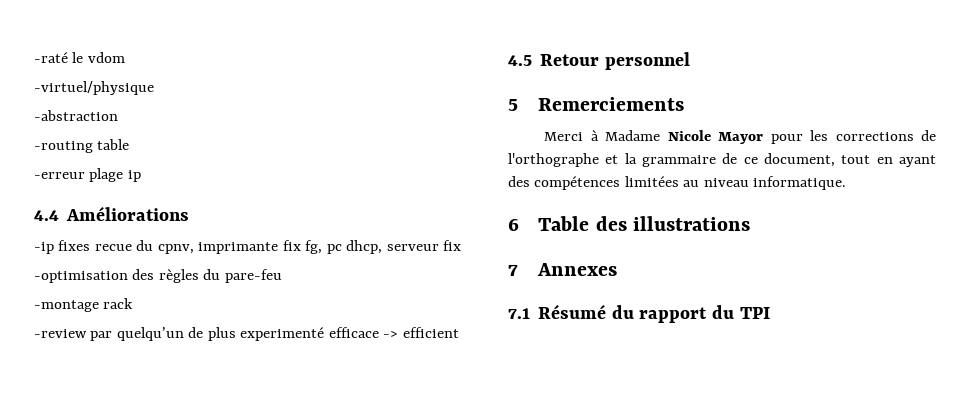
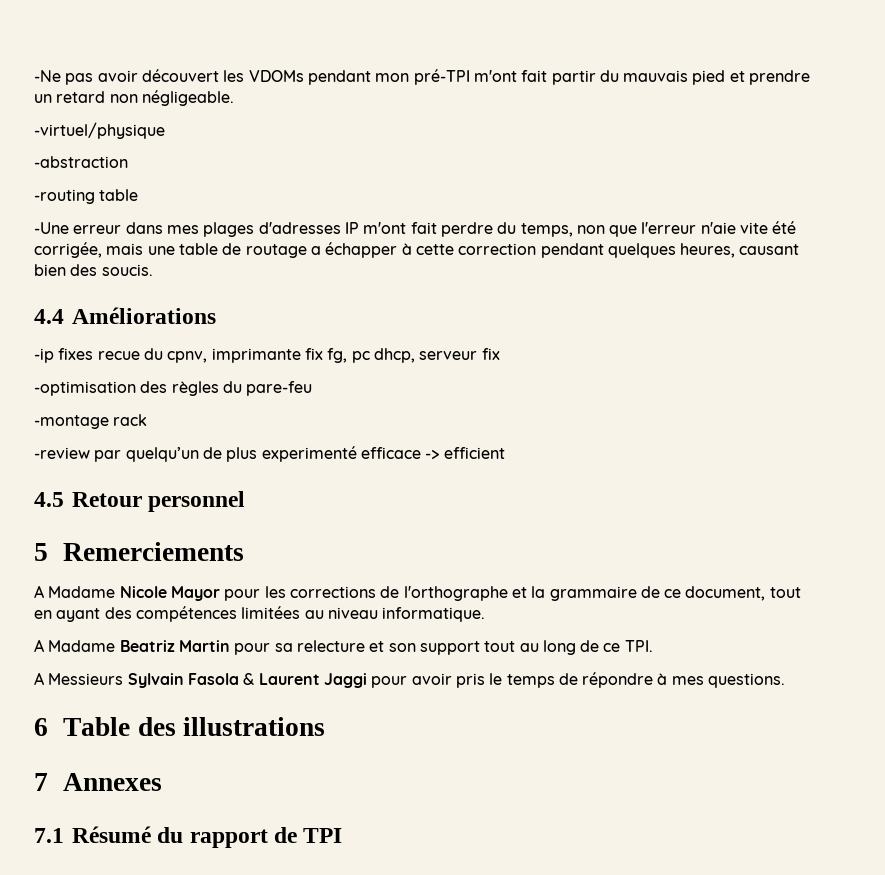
- -raté le vdom
+ -Ne pas avoir découvert les VDOMs pendant mon pré-TPI m'ont fait partir du mauvais pied et prendre un retard non négligeable.
  -virtuel/physique
  -abstraction
  -routing table
- -erreur plage ip
+ -Une erreur dans mes plages d'adresses IP m'ont fait perdre du temps, non que l'erreur n'aie vite été corrigée, mais une table de routage a échapper à cette correction pendant quelques heures, causant bien des soucis.
- Merci à Madame Nicole Mayor pour les corrections de l'orthographe et la grammaire de ce document, tout en ayant des compétences limitées au niveau informatique.
+ A Madame Nicole Mayor pour les corrections de l'orthographe et la grammaire de ce document, tout en ayant des compétences limitées au niveau informatique.
+ A Madame Beatriz Martin pour sa relecture et son support tout au long de ce TPI.
+ A Messieurs Sylvain Fasola & Laurent Jaggi pour avoir pris le temps de répondre à mes questions.
- 7.1 Résumé du rapport du TPI
+ 7.1 Résumé du rapport de TPI

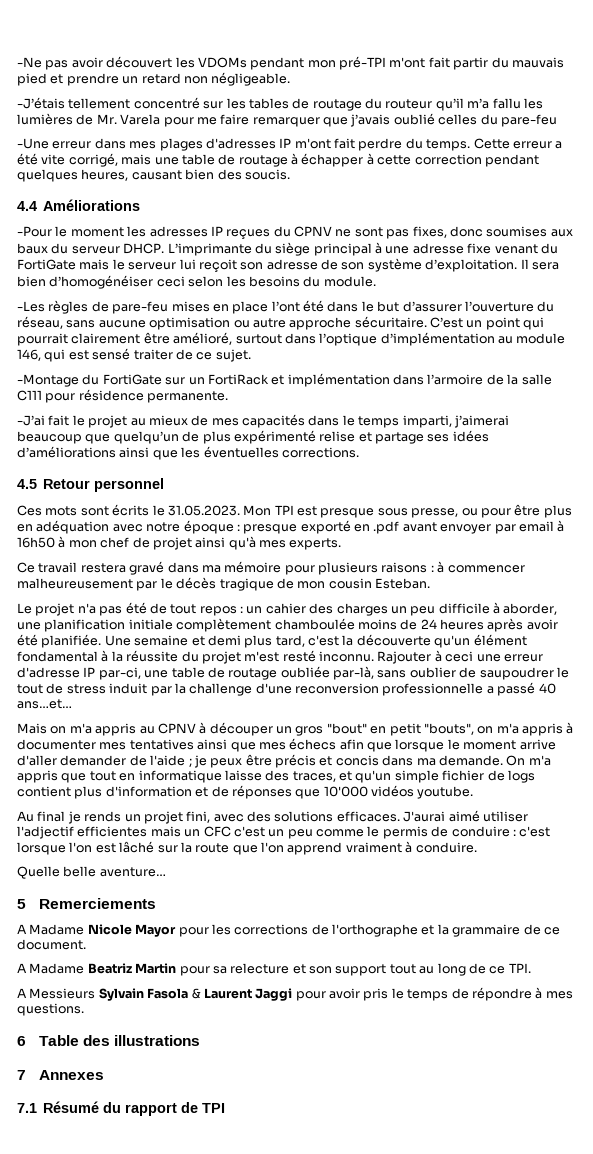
- -virtuel/physique
- -abstraction
- -routing table
+ -J’étais tellement concentré sur les tables de routage du routeur qu’il m’a fallu les lumières de Mr. Varela pour me faire remarquer que j’avais oublié celles du pare-feu
- -Une erreur dans mes plages d'adresses IP m'ont fait perdre du temps, non que l'erreur n'aie vite été corrigée, mais une table de routage a échapper à cette correction pendant quelques heures, causant bien des soucis.
+ -Une erreur dans mes plages d'adresses IP m'ont fait perdre du temps. Cette erreur a été vite corrigé, mais une table de routage à échapper à cette correction pendant quelques heures, causant bien des soucis.
- -ip fixes recue du cpnv, imprimante fix fg, pc dhcp, serveur fix
- -optimisation des règles du pare-feu
- -montage rack
- -review par quelqu’un de plus experimenté efficace -> efficient
+ -Pour le moment les adresses IP reçues du CPNV ne sont pas fixes, donc soumises aux baux du serveur DHCP. L’imprimante du siège principal à une adresse fixe venant du FortiGate mais le serveur lui reçoit son adresse de son système d’exploitation. Il sera bien d’homogénéiser ceci selon les besoins du module.
+ -Les règles de pare-feu mises en place l’ont été dans le but d’assurer l’ouverture du réseau, sans aucune optimisation ou autre approche sécuritaire. C’est un point qui pourrait clairement être amélioré, surtout dans l’optique d’implémentation au module 146, qui est sensé traiter de ce sujet.
+ -Montage du FortiGate sur un FortiRack et implémentation dans l’armoire de la salle C111 pour résidence permanente.
+ -J’ai fait le projet au mieux de mes capacités dans le temps imparti, j’aimerai beaucoup que quelqu’un de plus expérimenté relise et partage ses idées d’améliorations ainsi que les éventuelles corrections.
  4.5 Retour personnel
+ Ces mots sont écrits le 31.05.2023. Mon TPI est presque sous presse, ou pour être plus en adéquation avec notre époque : presque exporté en .pdf avant envoyer par email à 16h50 à mon chef de projet ainsi qu'à mes experts.
+ Ce travail restera gravé dans ma mémoire pour plusieurs raisons : à commencer malheureusement par le décès tragique de mon cousin Esteban.
+ Le projet n'a pas été de tout repos : un cahier des charges un peu difficile à aborder, une planification initiale complètement chamboulée moins de 24 heures après avoir été planifiée. Une semaine et demi plus tard, c'est la découverte qu'un élément fondamental à la réussite du projet m'est resté inconnu. Rajouter à ceci une erreur d'adresse IP par-ci, une table de routage oubliée par-là, sans oublier de saupoudrer le tout de stress induit par la challenge d'une reconversion professionnelle a passé 40 ans…et…
+ Mais on m'a appris au CPNV à découper un gros "bout" en petit "bouts", on m'a appris à documenter mes tentatives ainsi que mes échecs afin que lorsque le moment arrive d'aller demander de l'aide ; je peux être précis et concis dans ma demande. On m'a appris que tout en informatique laisse des traces, et qu'un simple fichier de logs contient plus d'information et de réponses que 10'000 vidéos youtube.
+ Au final je rends un projet fini, avec des solutions efficaces. J'aurai aimé utiliser l'adjectif efficientes mais un CFC c'est un peu comme le permis de conduire : c'est lorsque l'on est lâché sur la route que l'on apprend vraiment à conduire.
+ Quelle belle aventure…
- A Madame Nicole Mayor pour les corrections de l'orthographe et la grammaire de ce document, tout en ayant des compétences limitées au niveau informatique.
+ A Madame Nicole Mayor pour les corrections de l'orthographe et la grammaire de ce document.

